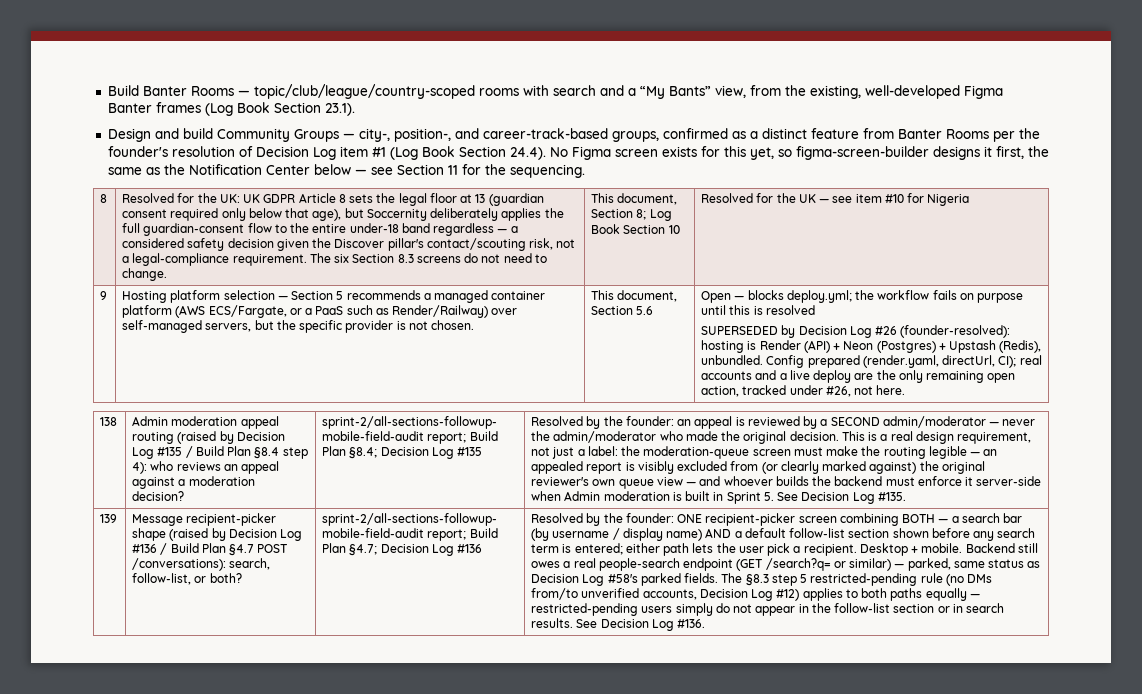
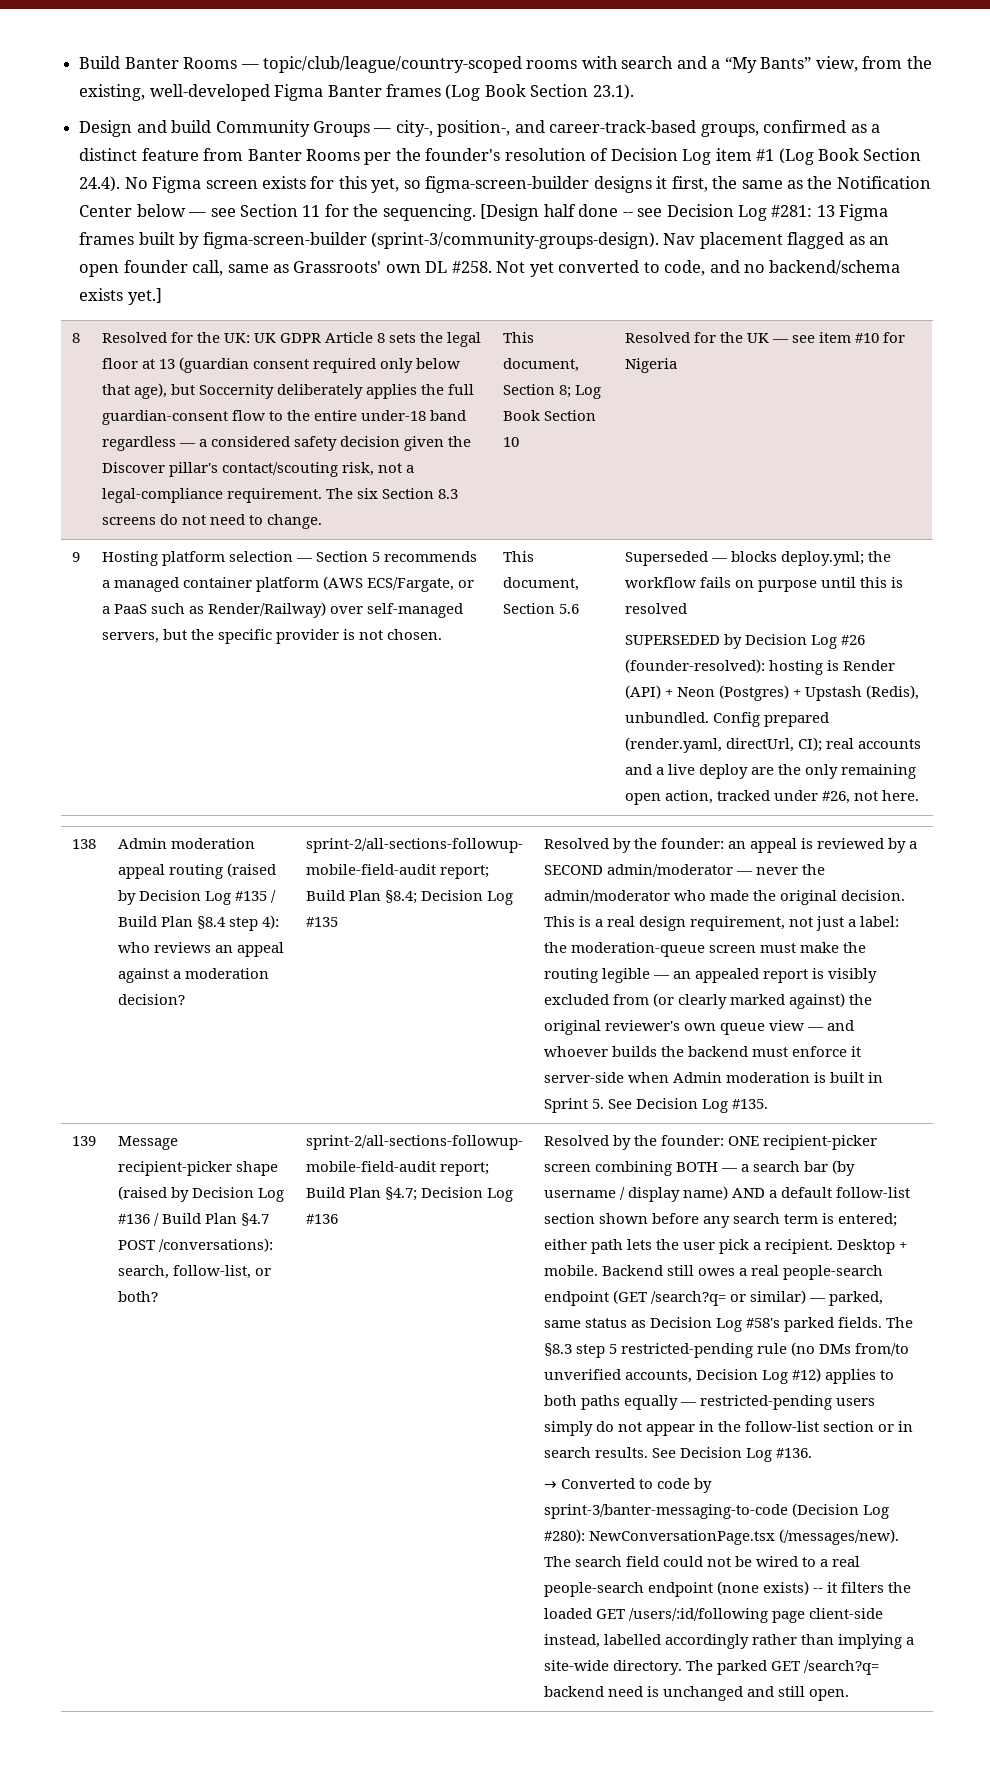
+ [Design half done -- see Decision Log #281: 13 Figma frames built by figma-screen-builder (sprint-3/community-groups-design). Nav placement flagged as an open founder call, same as Grassroots' own DL #258. Not yet converted to code, and no backend/schema exists yet.]
- Open — blocks deploy.yml; the workflow fails on purpose until this is resolved
+ Superseded — blocks deploy.yml; the workflow fails on purpose until this is resolved
+ → Converted to code by sprint-3/banter-messaging-to-code (Decision Log #280): NewConversationPage.tsx (/messages/new). The search field could not be wired to a real people-search endpoint (none exists) -- it filters the loaded GET /users/:id/following page client-side instead, labelled accordingly rather than implying a site-wide directory. The parked GET /search?q= backend need is unchanged and still open.

